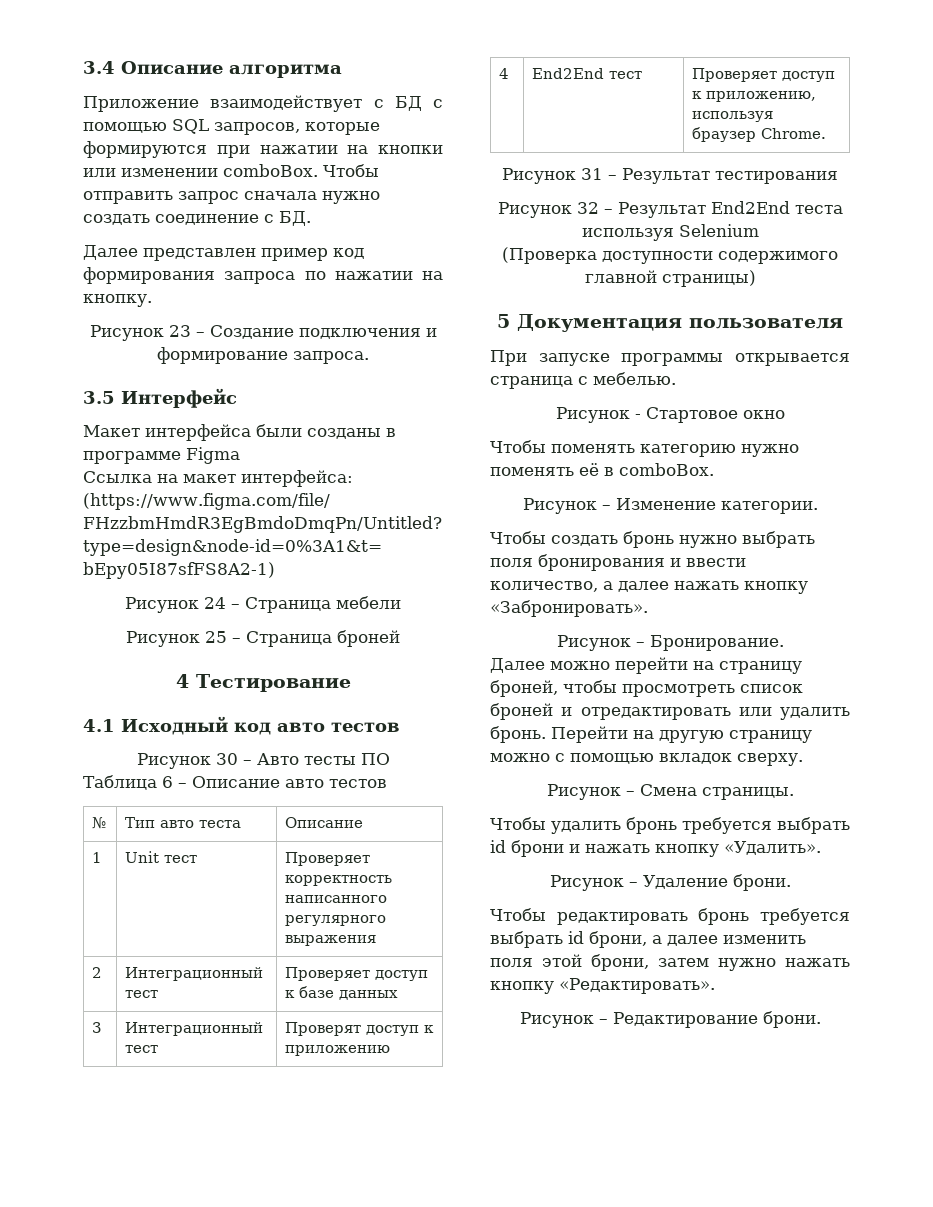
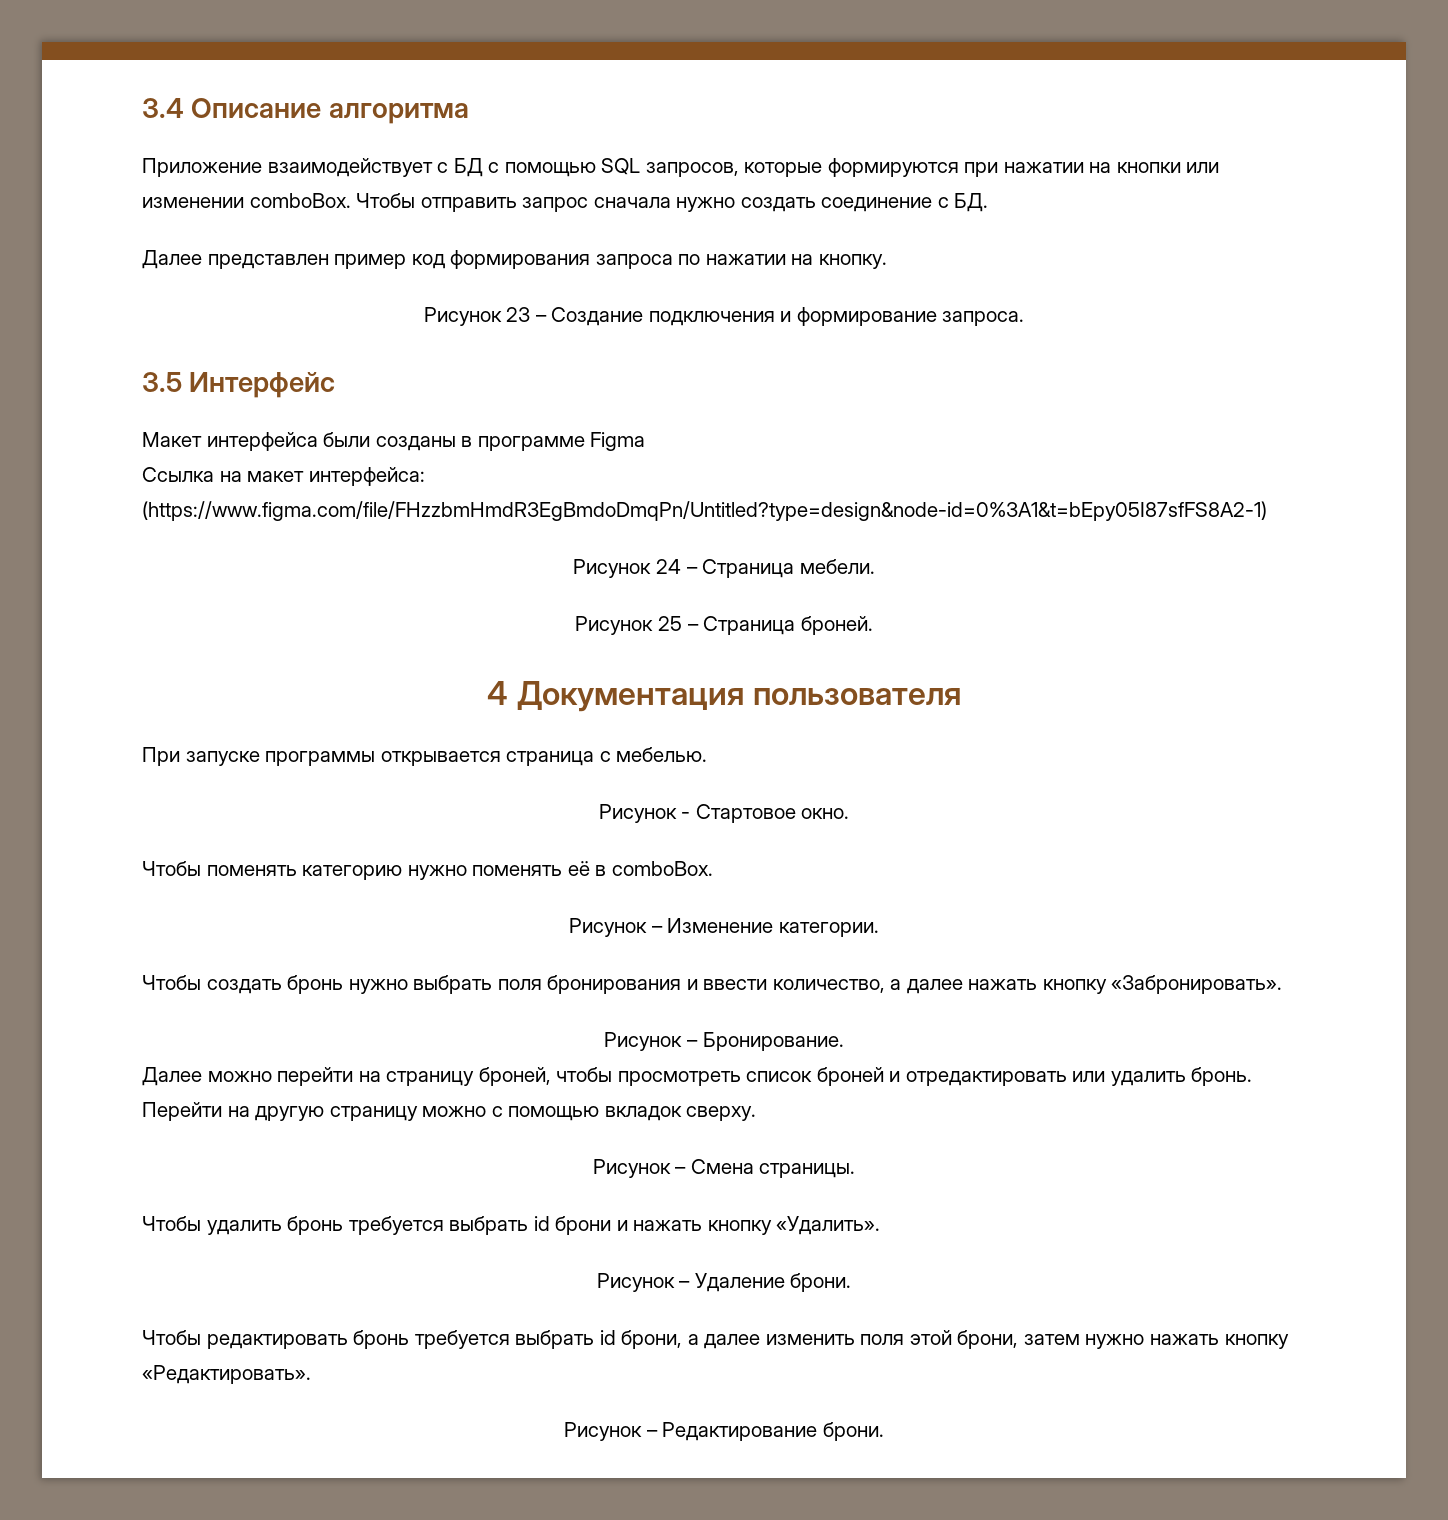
- Рисунок 24 – Страница мебели
+ Рисунок 24 – Страница мебели.
- Рисунок 25 – Страница броней
- 4 Тестирование
- 4.1 Исходный код авто тестов
- Рисунок 30 – Авто тесты ПО
- Таблица 6 – Описание авто тестов
- № | Тип авто теста | Описание
- 1 | Unit тест | Проверяет корректность написанного регулярного выражения
- 2 | Интеграционный тест | Проверяет доступ к базе данных
- 3 | Интеграционный тест | Проверят доступ к приложению
- 4 | End2End тест | Проверяет доступ к приложению, используя браузер Chrome.
- Рисунок 31 – Результат тестирования
- Рисунок 32 – Результат End2End теста используя Selenium
- (Проверка доступности содержимого главной страницы)
- 5 Документация пользователя
+ Рисунок 25 – Страница броней.
+ 4 Документация пользователя
- Рисунок - Стартовое окно
+ Рисунок - Стартовое окно.

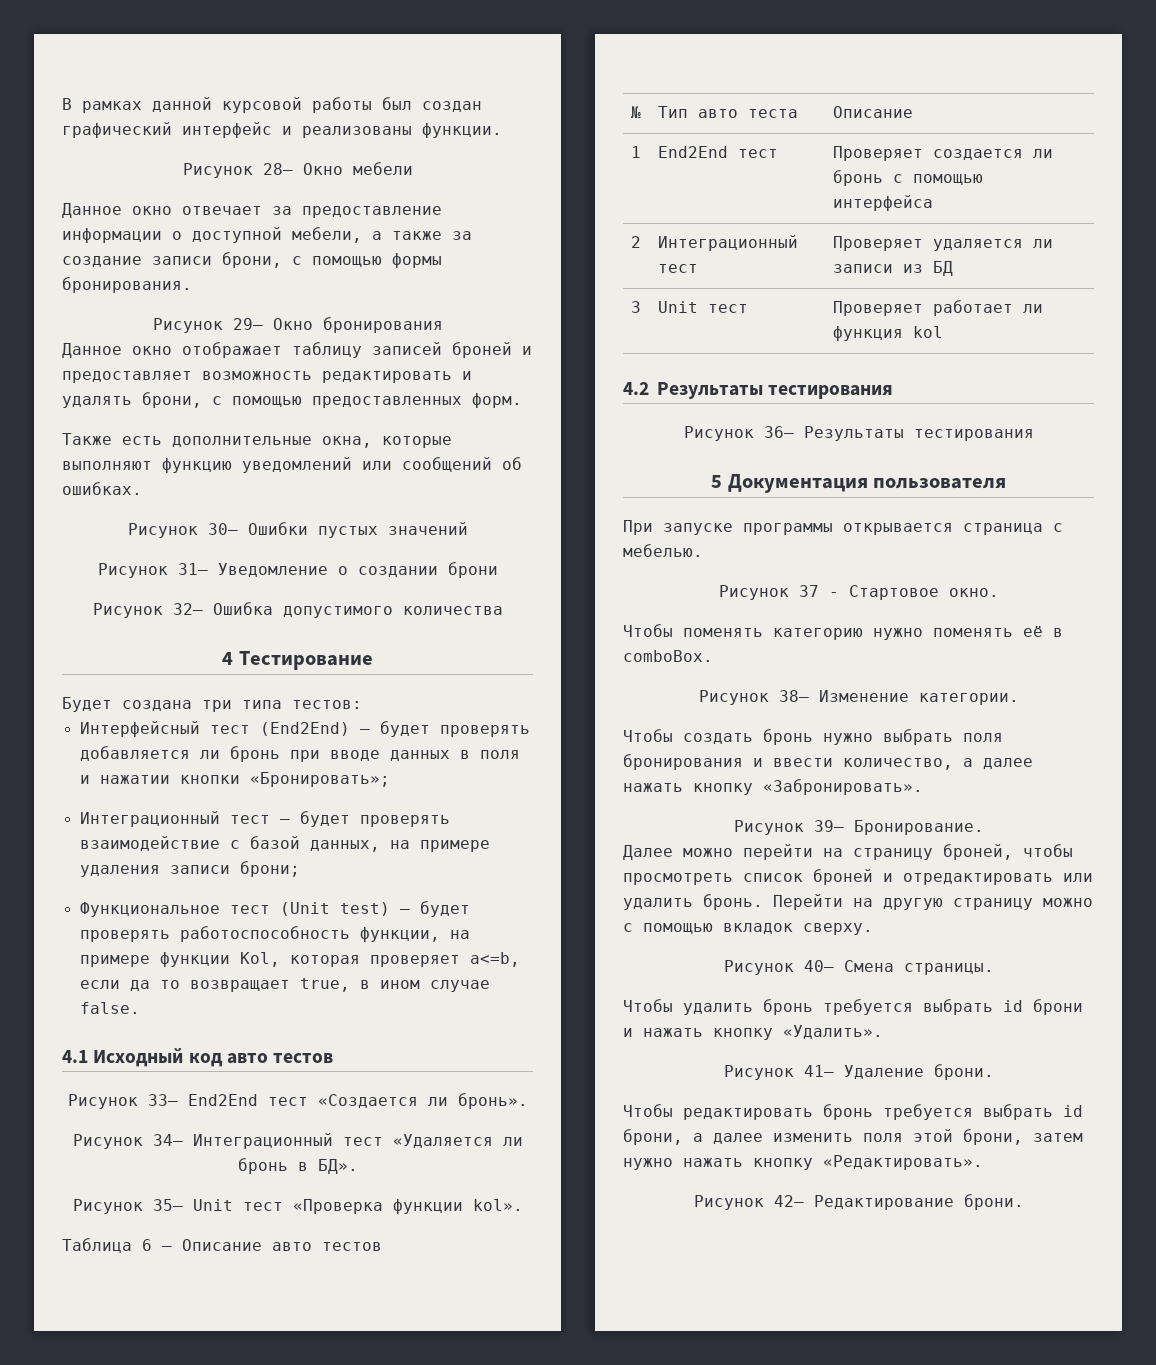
- 3.4 Описание алгоритма
- Приложение взаимодействует с БД с помощью SQL запросов, которые формируются при нажатии на кнопки или изменении comboBox. Чтобы отправить запрос сначала нужно создать соединение с БД.
- Далее представлен пример код формирования запроса по нажатии на кнопку.
- Рисунок 23 – Создание подключения и формирование запроса.
- 3.5 Интерфейс
- Макет интерфейса были созданы в программе Figma
- Ссылка на макет интерфейса: (https://www.figma.com/file/FHzzbmHmdR3EgBmdoDmqPn/Untitled?type=design&node-id=0%3A1&t=bEpy05I87sfFS8A2-1)
- Рисунок 24 – Страница мебели.
- Рисунок 25 – Страница броней.
- 4 Документация пользователя
+ В рамках данной курсовой работы был создан графический интерфейс и реализованы функции.
+ Рисунок 28– Окно мебели
+ Данное окно отвечает за предоставление информации о доступной мебели, а также за создание записи брони, с помощью формы бронирования.
+ Рисунок 29– Окно бронирования
+ Данное окно отображает таблицу записей броней и предоставляет возможность редактировать и удалять брони, с помощью предоставленных форм.
+ Также есть дополнительные окна, которые выполняют функцию уведомлений или сообщений об ошибках.
+ Рисунок 30– Ошибки пустых значений
+ Рисунок 31– Уведомление о создании брони
+ Рисунок 32– Ошибка допустимого количества
+ 4 Тестирование
+ Будет создана три типа тестов:
+ Интерфейсный тест (End2End) – будет проверять добавляется ли бронь при вводе данных в поля и нажатии кнопки «Бронировать»;
+ Интеграционный тест – будет проверять взаимодействие с базой данных, на примере удаления записи брони;
+ Функциональное тест (Unit test) – будет проверять работоспособность функции, на примере функции Kol, которая проверяет a<=b, если да то возвращает true, в ином случае false.
+ 4.1 Исходный код авто тестов
+ Рисунок 33– End2End тест «Создается ли бронь».
+ Рисунок 34– Интеграционный тест «Удаляется ли бронь в БД».
+ Рисунок 35– Unit тест «Проверка функции kol».
+ Таблица 6 – Описание авто тестов
+ № | Тип авто теста | Описание
+ 1 | End2End тест | Проверяет создается ли бронь с помощью интерфейса
+ 2 | Интеграционный тест | Проверяет удаляется ли записи из БД
+ 3 | Unit тест | Проверяет работает ли функция kol
+ 4.2 Результаты тестирования
+ Рисунок 36– Результаты тестирования
+ 5 Документация пользователя
- Рисунок - Стартовое окно.
+ Рисунок 37 - Стартовое окно.
- Рисунок – Изменение категории.
+ Рисунок 38– Изменение категории.
- Рисунок – Бронирование.
+ Рисунок 39– Бронирование.
- Рисунок – Смена страницы.
+ Рисунок 40– Смена страницы.
- Рисунок – Удаление брони.
+ Рисунок 41– Удаление брони.
- Рисунок – Редактирование брони.
+ Рисунок 42– Редактирование брони.

